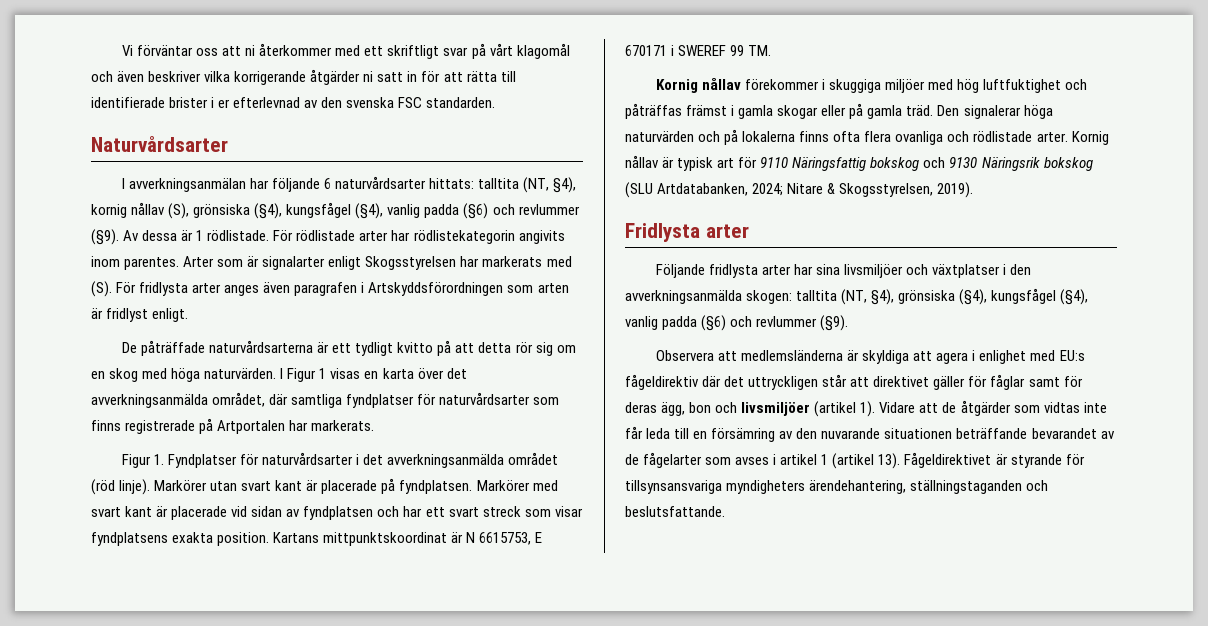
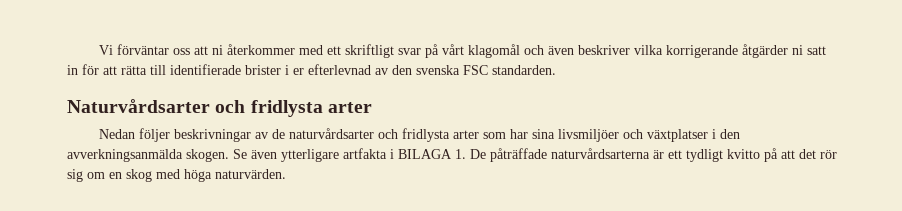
- Naturvårdsarter
- I avverkningsanmälan har följande 6 naturvårdsarter hittats: talltita (NT, §4), kornig nållav (S), grönsiska (§4), kungsfågel (§4), vanlig padda (§6) och revlummer (§9). Av dessa är 1 rödlistade. För rödlistade arter har rödlistekategorin angivits inom parentes. Arter som är signalarter enligt Skogsstyrelsen har markerats med (S). För fridlysta arter anges även paragrafen i Artskyddsförordningen som arten är fridlyst enligt.
- De påträffade naturvårdsarterna är ett tydligt kvitto på att detta rör sig om en skog med höga naturvärden. I Figur 1 visas en karta över det avverkningsanmälda området, där samtliga fyndplatser för naturvårdsarter som finns registrerade på Artportalen har markerats.
- Figur 1. Fyndplatser för naturvårdsarter i det avverkningsanmälda området (röd linje). Markörer utan svart kant är placerade på fyndplatsen. Markörer med svart kant är placerade vid sidan av fyndplatsen och har ett svart streck som visar fyndplatsens exakta position. Kartans mittpunktskoordinat är N 6615753, E 670171 i SWEREF 99 TM.
- Kornig nållav förekommer i skuggiga miljöer med hög luftfuktighet och påträffas främst i gamla skogar eller på gamla träd. Den signalerar höga naturvärden och på lokalerna finns ofta flera ovanliga och rödlistade arter. Kornig nållav är typisk art för 9110 Näringsfattig bokskog och 9130 Näringsrik bokskog (SLU Artdatabanken, 2024; Nitare & Skogsstyrelsen, 2019).
- Fridlysta arter
- Följande fridlysta arter har sina livsmiljöer och växtplatser i den avverkningsanmälda skogen: talltita (NT, §4), grönsiska (§4), kungsfågel (§4), vanlig padda (§6) och revlummer (§9).
- Observera att medlemsländerna är skyldiga att agera i enlighet med EU:s fågeldirektiv där det uttryckligen står att direktivet gäller för fåglar samt för deras ägg, bon och livsmiljöer (artikel 1). Vidare att de åtgärder som vidtas inte får leda till en försämring av den nuvarande situationen beträffande bevarandet av de fågelarter som avses i artikel 1 (artikel 13). Fågeldirektivet är styrande för tillsynsansvariga myndigheters ärendehantering, ställningstaganden och beslutsfattande.
+ Naturvårdsarter och fridlysta arter
+ Nedan följer beskrivningar av de naturvårdsarter och fridlysta arter som har sina livsmiljöer och växtplatser i den avverkningsanmälda skogen. Se även ytterligare artfakta i BILAGA 1. De påträffade naturvårdsarterna är ett tydligt kvitto på att det rör sig om en skog med höga naturvärden.

